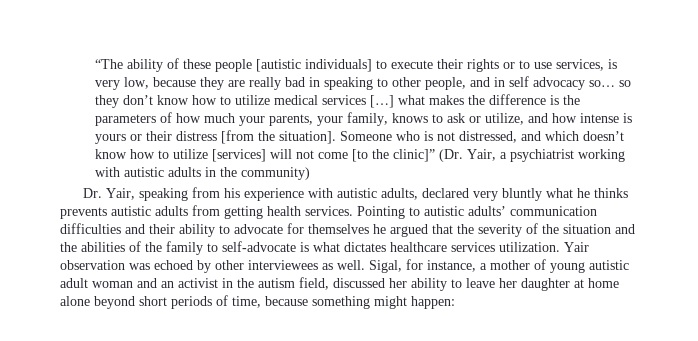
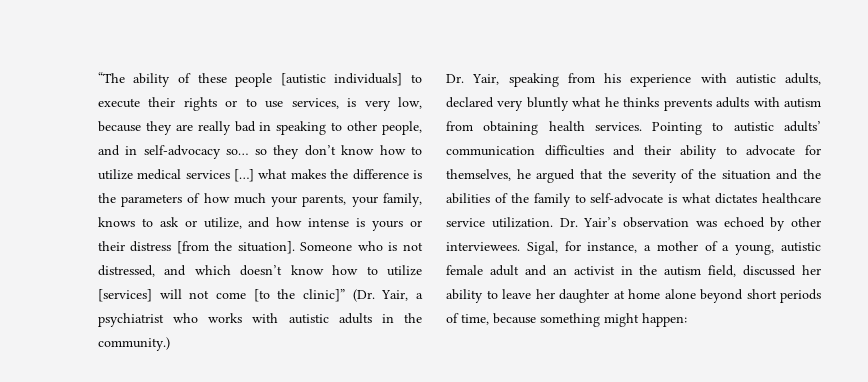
- “The ability of these people [autistic individuals] to execute their rights or to use services, is very low, because they are really bad in speaking to other people, and in self advocacy so… so they don’t know how to utilize medical services […] what makes the difference is the parameters of how much your parents, your family, knows to ask or utilize, and how intense is yours or their distress [from the situation].
+ “The ability of these people [autistic individuals] to execute their rights or to use services, is very low, because they are really bad in speaking to other people, and in self-advocacy so… so they don’t know how to utilize medical services […] what makes the difference is the parameters of how much your parents, your family, knows to ask or utilize, and how intense is yours or their distress [from the situation].
- Someone who is not distressed, and which doesn’t know how to utilize [services] will not come [to the clinic]” (Dr. Yair, a psychiatrist working with autistic adults in the community)
+ Someone who is not distressed, and which doesn’t know how to utilize [services] will not come [to the clinic]” (Dr. Yair, a psychiatrist who works with autistic adults in the community.)
- Dr. Yair, speaking from his experience with autistic adults, declared very bluntly what he thinks prevents autistic adults from getting health services.
+ Dr. Yair, speaking from his experience with autistic adults, declared very bluntly what he thinks prevents adults with autism from obtaining health services.
- Pointing to autistic adults’ communication difficulties and their ability to advocate for themselves he argued that the severity of the situation and the abilities of the family to self-advocate is what dictates healthcare services utilization. Yair observation was echoed by other interviewees as well.
+ Pointing to autistic adults’ communication difficulties and their ability to advocate for themselves, he argued that the severity of the situation and the abilities of the family to self-advocate is what dictates healthcare service utilization. Dr. Yair’s observation was echoed by other interviewees.
- Sigal, for instance, a mother of young autistic adult woman and an activist in the autism field, discussed her ability to leave her daughter at home alone beyond short periods of time, because something might happen:
+ Sigal, for instance, a mother of a young, autistic female adult and an activist in the autism field, discussed her ability to leave her daughter at home alone beyond short periods of time, because something might happen:

